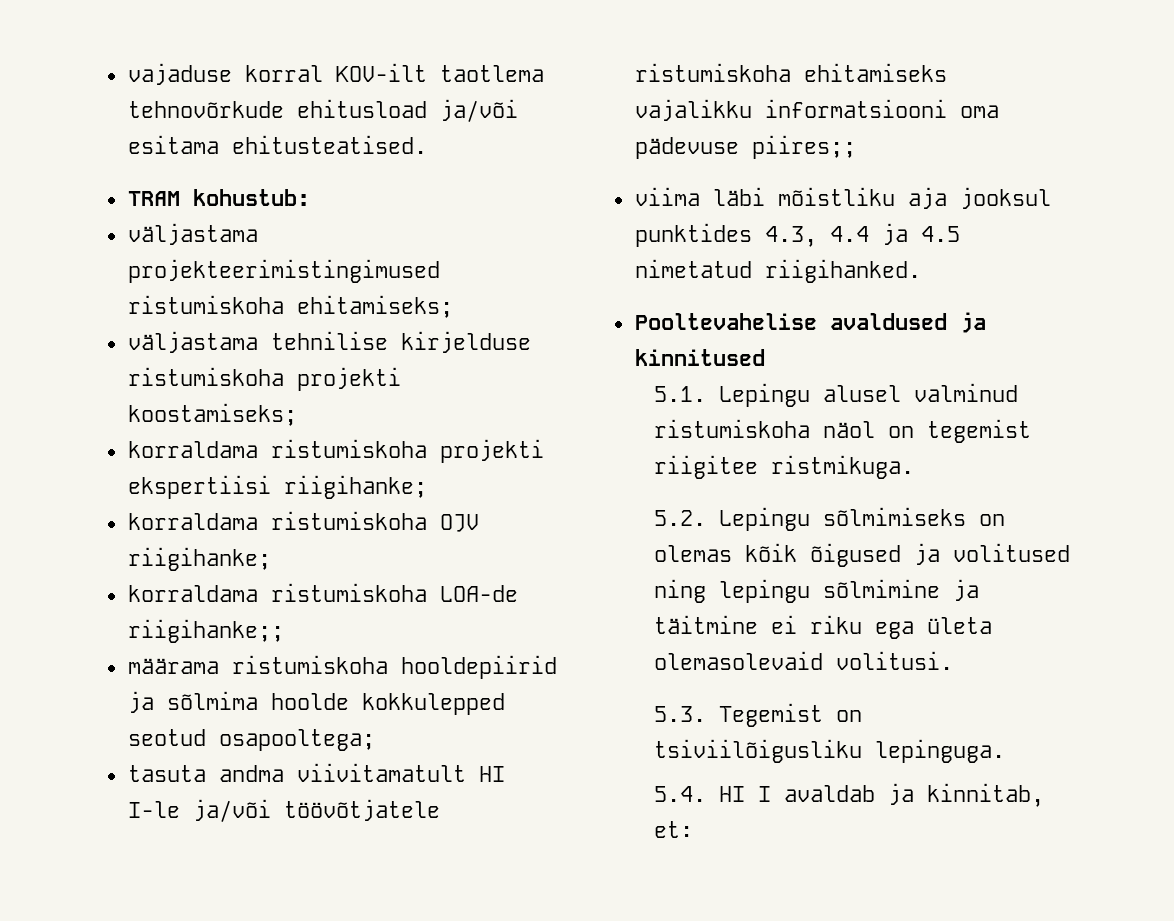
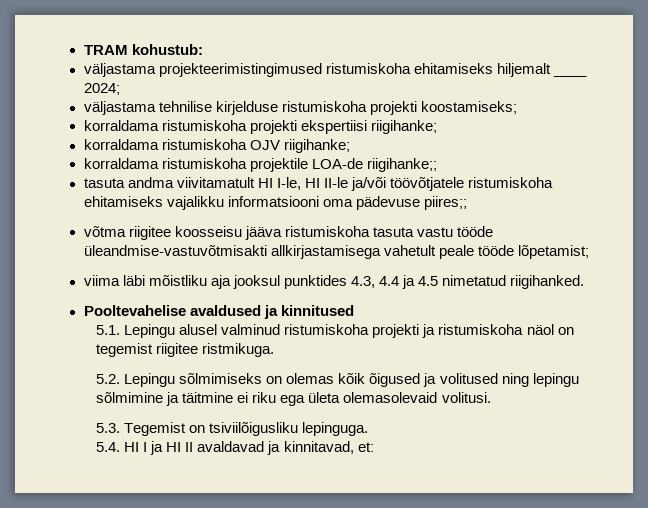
- vajaduse korral KOV-ilt taotlema tehnovõrkude ehitusload ja/või esitama ehitusteatised.
- väljastama projekteerimistingimused ristumiskoha ehitamiseks;
+ väljastama projekteerimistingimused ristumiskoha ehitamiseks hiljemalt ____ 2024;
- korraldama ristumiskoha LOA-de riigihanke;;
+ korraldama ristumiskoha projektile LOA-de riigihanke;;
- määrama ristumiskoha hooldepiirid ja sõlmima hoolde kokkulepped seotud osapooltega;
- tasuta andma viivitamatult HI I-le ja/või töövõtjatele ristumiskoha ehitamiseks vajalikku informatsiooni oma pädevuse piires;;
+ tasuta andma viivitamatult HI I-le, HI II-le ja/või töövõtjatele ristumiskoha ehitamiseks vajalikku informatsiooni oma pädevuse piires;;
+ võtma riigitee koosseisu jääva ristumiskoha tasuta vastu tööde üleandmise-vastuvõtmisakti allkirjastamisega vahetult peale tööde lõpetamist;
- 5.1. Lepingu alusel valminud ristumiskoha näol on tegemist riigitee ristmikuga.
+ 5.1. Lepingu alusel valminud ristumiskoha projekti ja ristumiskoha näol on tegemist riigitee ristmikuga.
- 5.4. HI I avaldab ja kinnitab, et:
+ 5.4. HI I ja HI II avaldavad ja kinnitavad, et:

